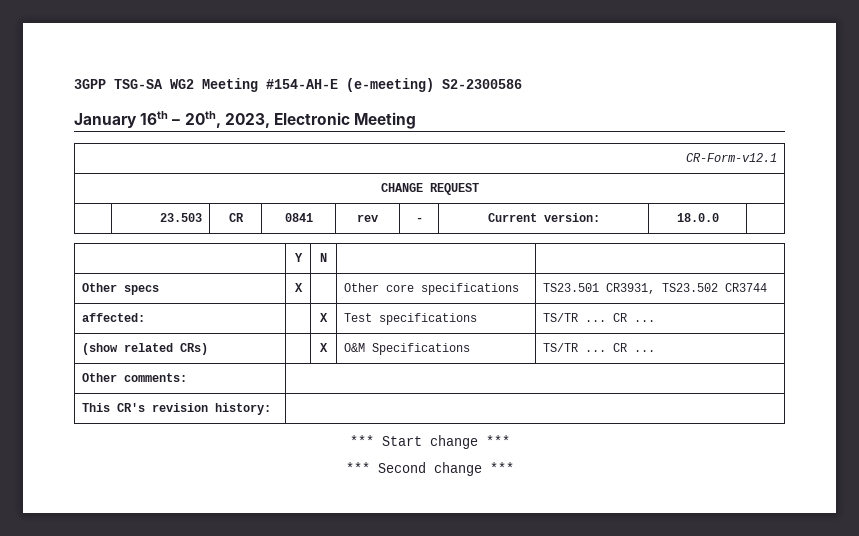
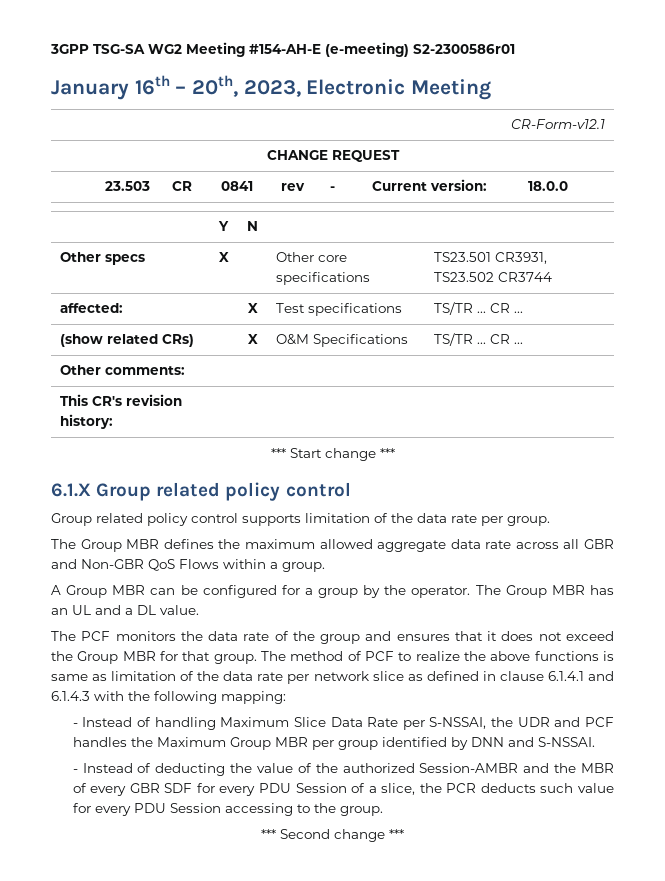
- 3GPP TSG-SA WG2 Meeting #154-AH-E (e-meeting) S2-2300586
+ 3GPP TSG-SA WG2 Meeting #154-AH-E (e-meeting) S2-2300586r01
+ 6.1.X Group related policy control
+ Group related policy control supports limitation of the data rate per group.
+ The Group MBR defines the maximum allowed aggregate data rate across all GBR and Non-GBR QoS Flows within a group.
+ A Group MBR can be configured for a group by the operator. The Group MBR has an UL and a DL value.
+ The PCF monitors the data rate of the group and ensures that it does not exceed the Group MBR for that group. The method of PCF to realize the above functions is same as limitation of the data rate per network slice as defined in clause 6.1.4.1 and 6.1.4.3 with the following mapping:
+ - Instead of handling Maximum Slice Data Rate per S-NSSAI, the UDR and PCF handles the Maximum Group MBR per group identified by DNN and S-NSSAI.
+ - Instead of deducting the value of the authorized Session-AMBR and the MBR of every GBR SDF for every PDU Session of a slice, the PCR deducts such value for every PDU Session accessing to the group.

